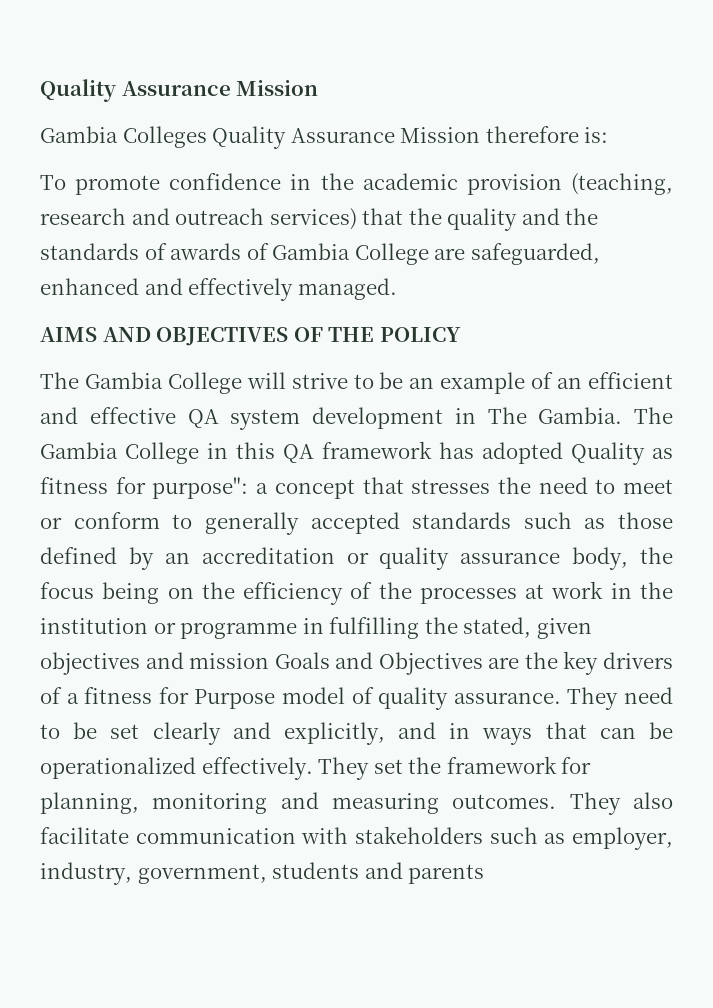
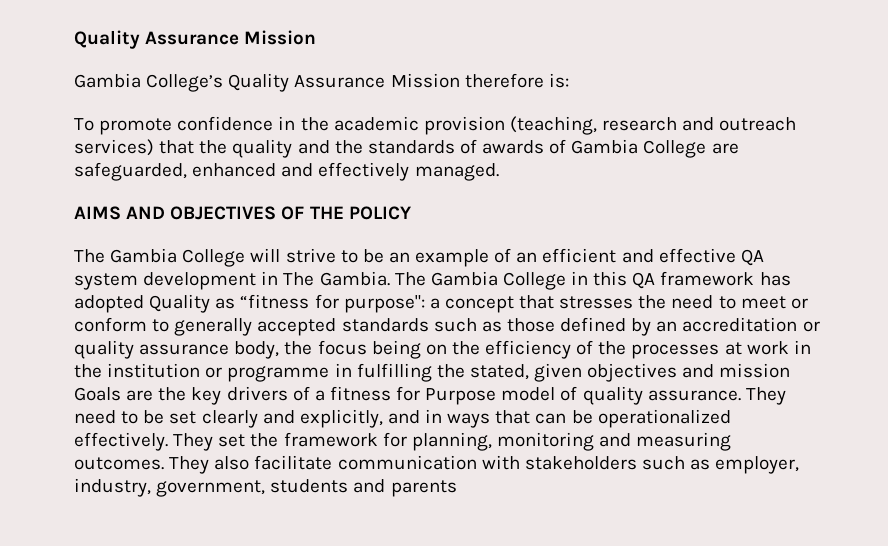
- Gambia Colleges Quality Assurance Mission therefore is:
+ Gambia College’s Quality Assurance Mission therefore is:
- The Gambia College in this QA framework has adopted Quality as fitness for purpose":
+ The Gambia College in this QA framework has adopted Quality as “fitness for purpose":
- a concept that stresses the need to meet or conform to generally accepted standards such as those defined by an accreditation or quality assurance body, the focus being on the efficiency of the processes at work in the institution or programme in fulfilling the stated, given objectives and mission Goals and Objectives are the key drivers of a fitness for Purpose model of quality assurance.
+ a concept that stresses the need to meet or conform to generally accepted standards such as those defined by an accreditation or quality assurance body, the focus being on the efficiency of the processes at work in the institution or programme in fulfilling the stated, given objectives and mission Goals are the key drivers of a fitness for Purpose model of quality assurance.

